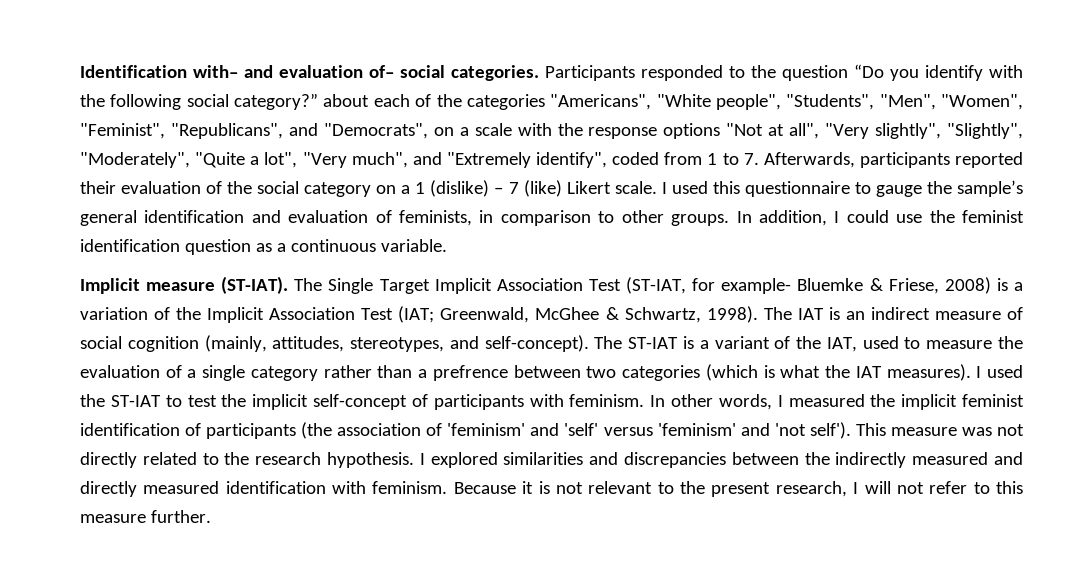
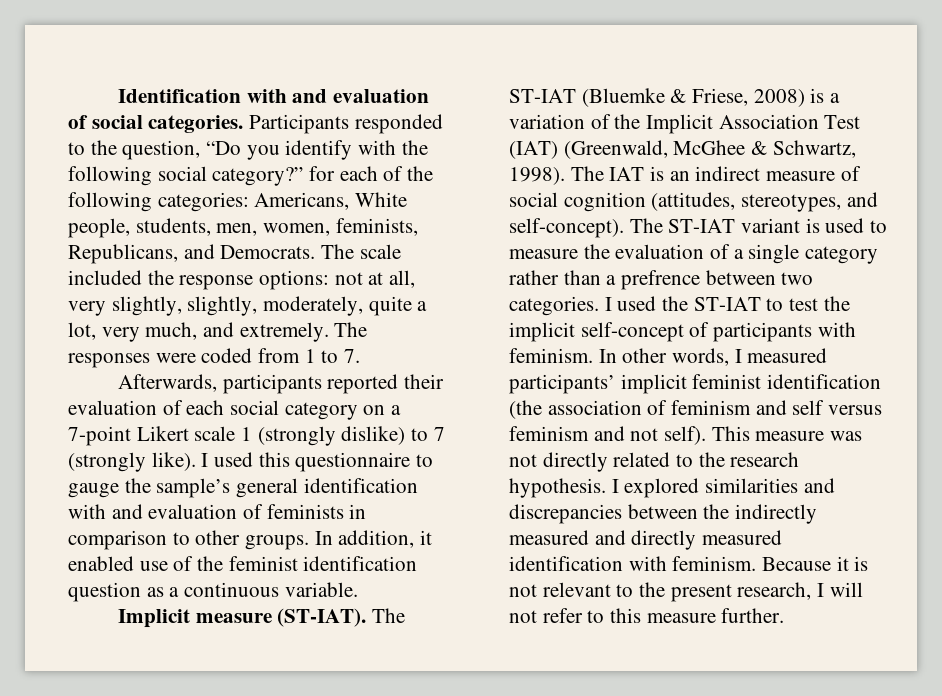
- Identification with– and evaluation of– social categories.
+ Identification with and evaluation of social categories.
- Participants responded to the question “Do you identify with the following social category?” about each of the categories "Americans", "White people", "Students", "Men", "Women", "Feminist", "Republicans", and "Democrats", on a scale with the response options "Not at all", "Very slightly", "Slightly", "Moderately", "Quite a lot", "Very much", and "Extremely identify", coded from 1 to 7. Afterwards, participants reported their evaluation of the social category on a 1 (dislike) – 7 (like) Likert scale.
+ Participants responded to the question, “Do you identify with the following social category?” for each of the following categories: Americans, White people, students, men, women, feminists, Republicans, and Democrats. The scale included the response options: not at all, very slightly, slightly, moderately, quite a lot, very much, and extremely. The responses were coded from 1 to 7.
+ Afterwards, participants reported their evaluation of each social category on a 7-point Likert scale 1 (strongly dislike) to 7 (strongly like).
- I used this questionnaire to gauge the sample’s general identification and evaluation of feminists, in comparison to other groups.
+ I used this questionnaire to gauge the sample’s general identification with and evaluation of feminists in comparison to other groups.
- In addition, I could use the feminist identification question as a continuous variable.
+ In addition, it enabled use of the feminist identification question as a continuous variable.
- The Single Target Implicit Association Test (ST-IAT, for example- Bluemke & Friese, 2008) is a variation of the Implicit Association Test (IAT; Greenwald, McGhee & Schwartz, 1998).
+ The ST-IAT (Bluemke & Friese, 2008) is a variation of the Implicit Association Test (IAT) (Greenwald, McGhee & Schwartz, 1998).
- The IAT is an indirect measure of social cognition (mainly, attitudes, stereotypes, and self-concept).
+ The IAT is an indirect measure of social cognition (attitudes, stereotypes, and self-concept).
- The ST-IAT is a variant of the IAT, used to measure the evaluation of a single category rather than a prefrence between two categories (which is what the IAT measures).
+ The ST-IAT variant is used to measure the evaluation of a single category rather than a prefrence between two categories.
- In other words, I measured the implicit feminist identification of participants (the association of 'feminism' and 'self' versus 'feminism' and 'not self').
+ In other words, I measured participants’ implicit feminist identification (the association of feminism and self versus feminism and not self).

